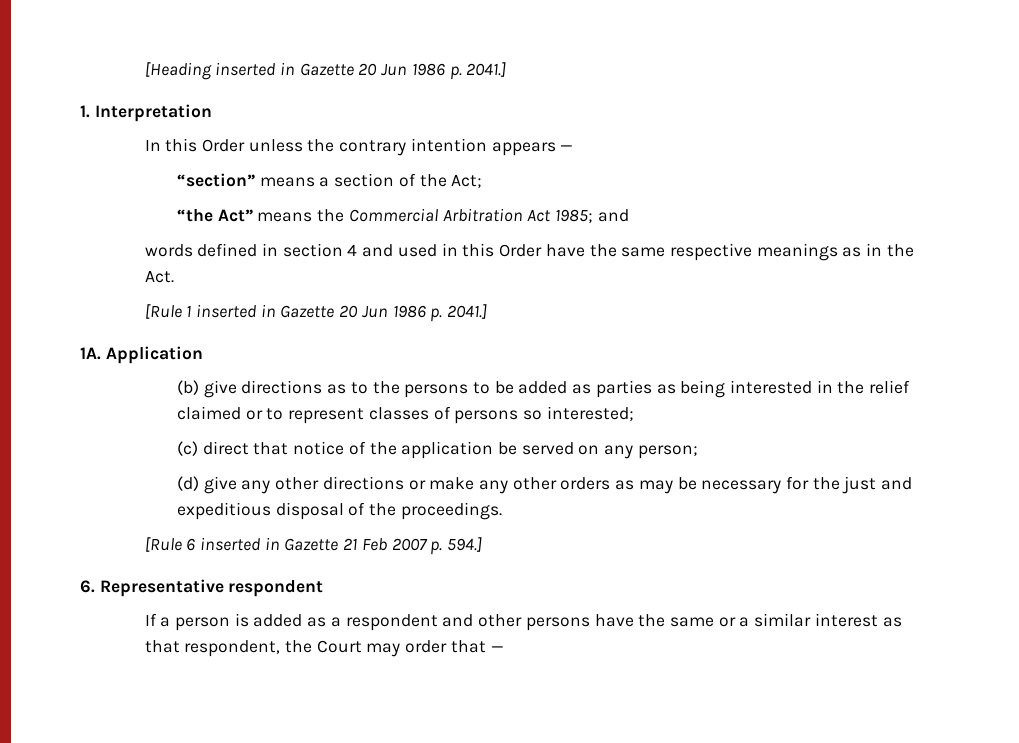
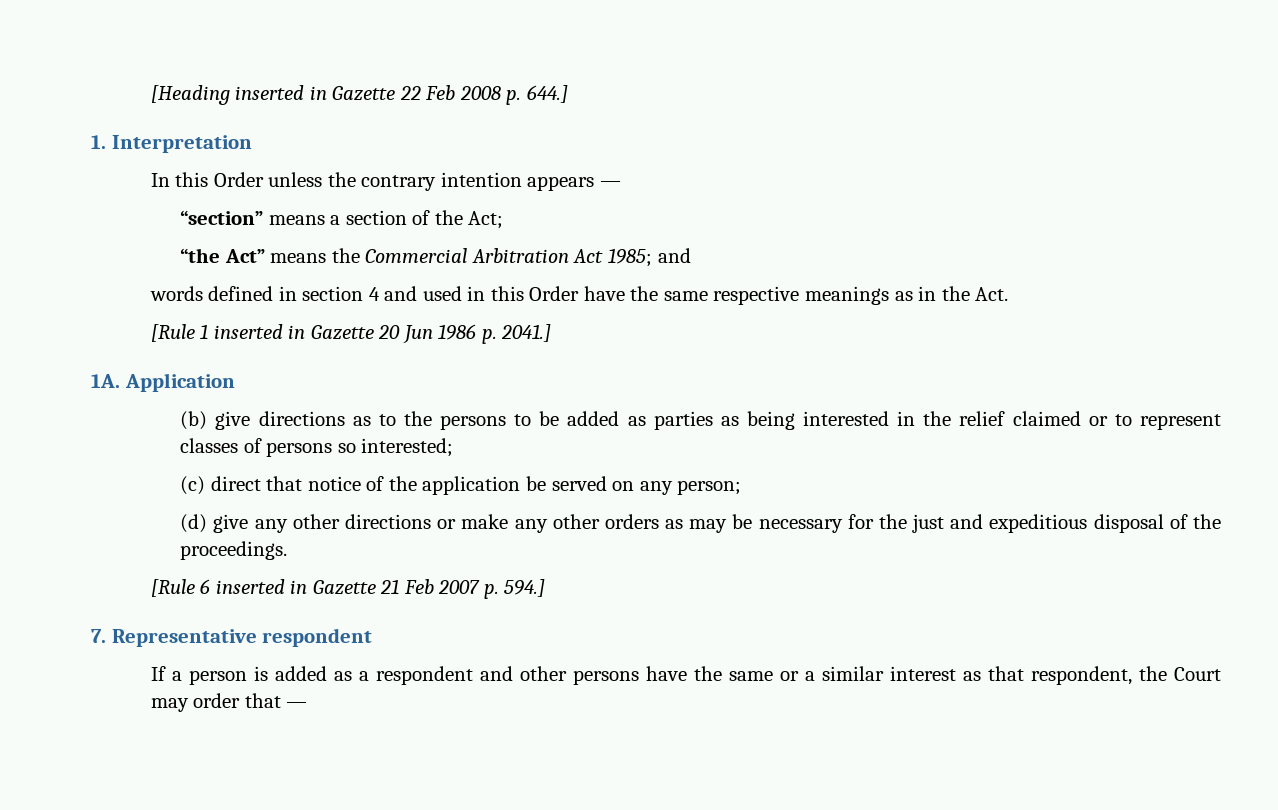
- [Heading inserted in Gazette 20 Jun 1986 p. 2041.]
+ [Heading inserted in Gazette 22 Feb 2008 p. 644.]
- 6. Representative respondent
+ 7. Representative respondent

